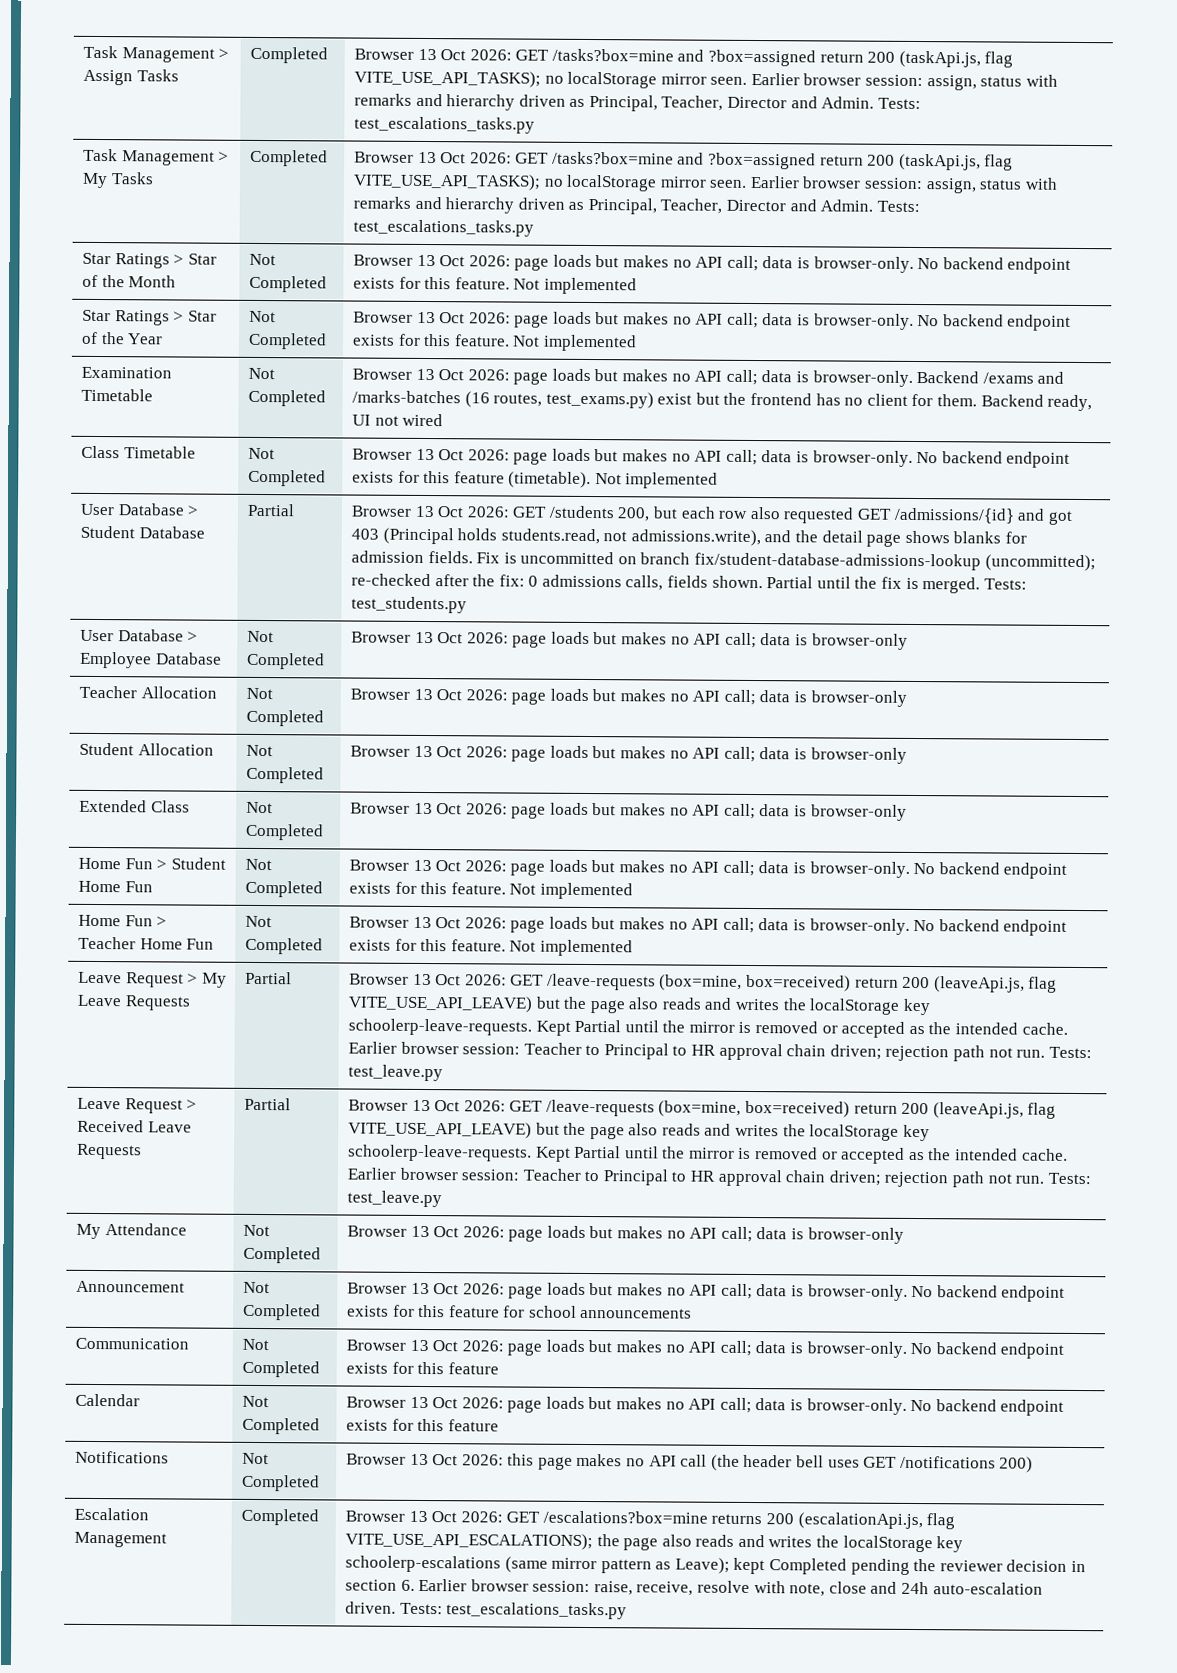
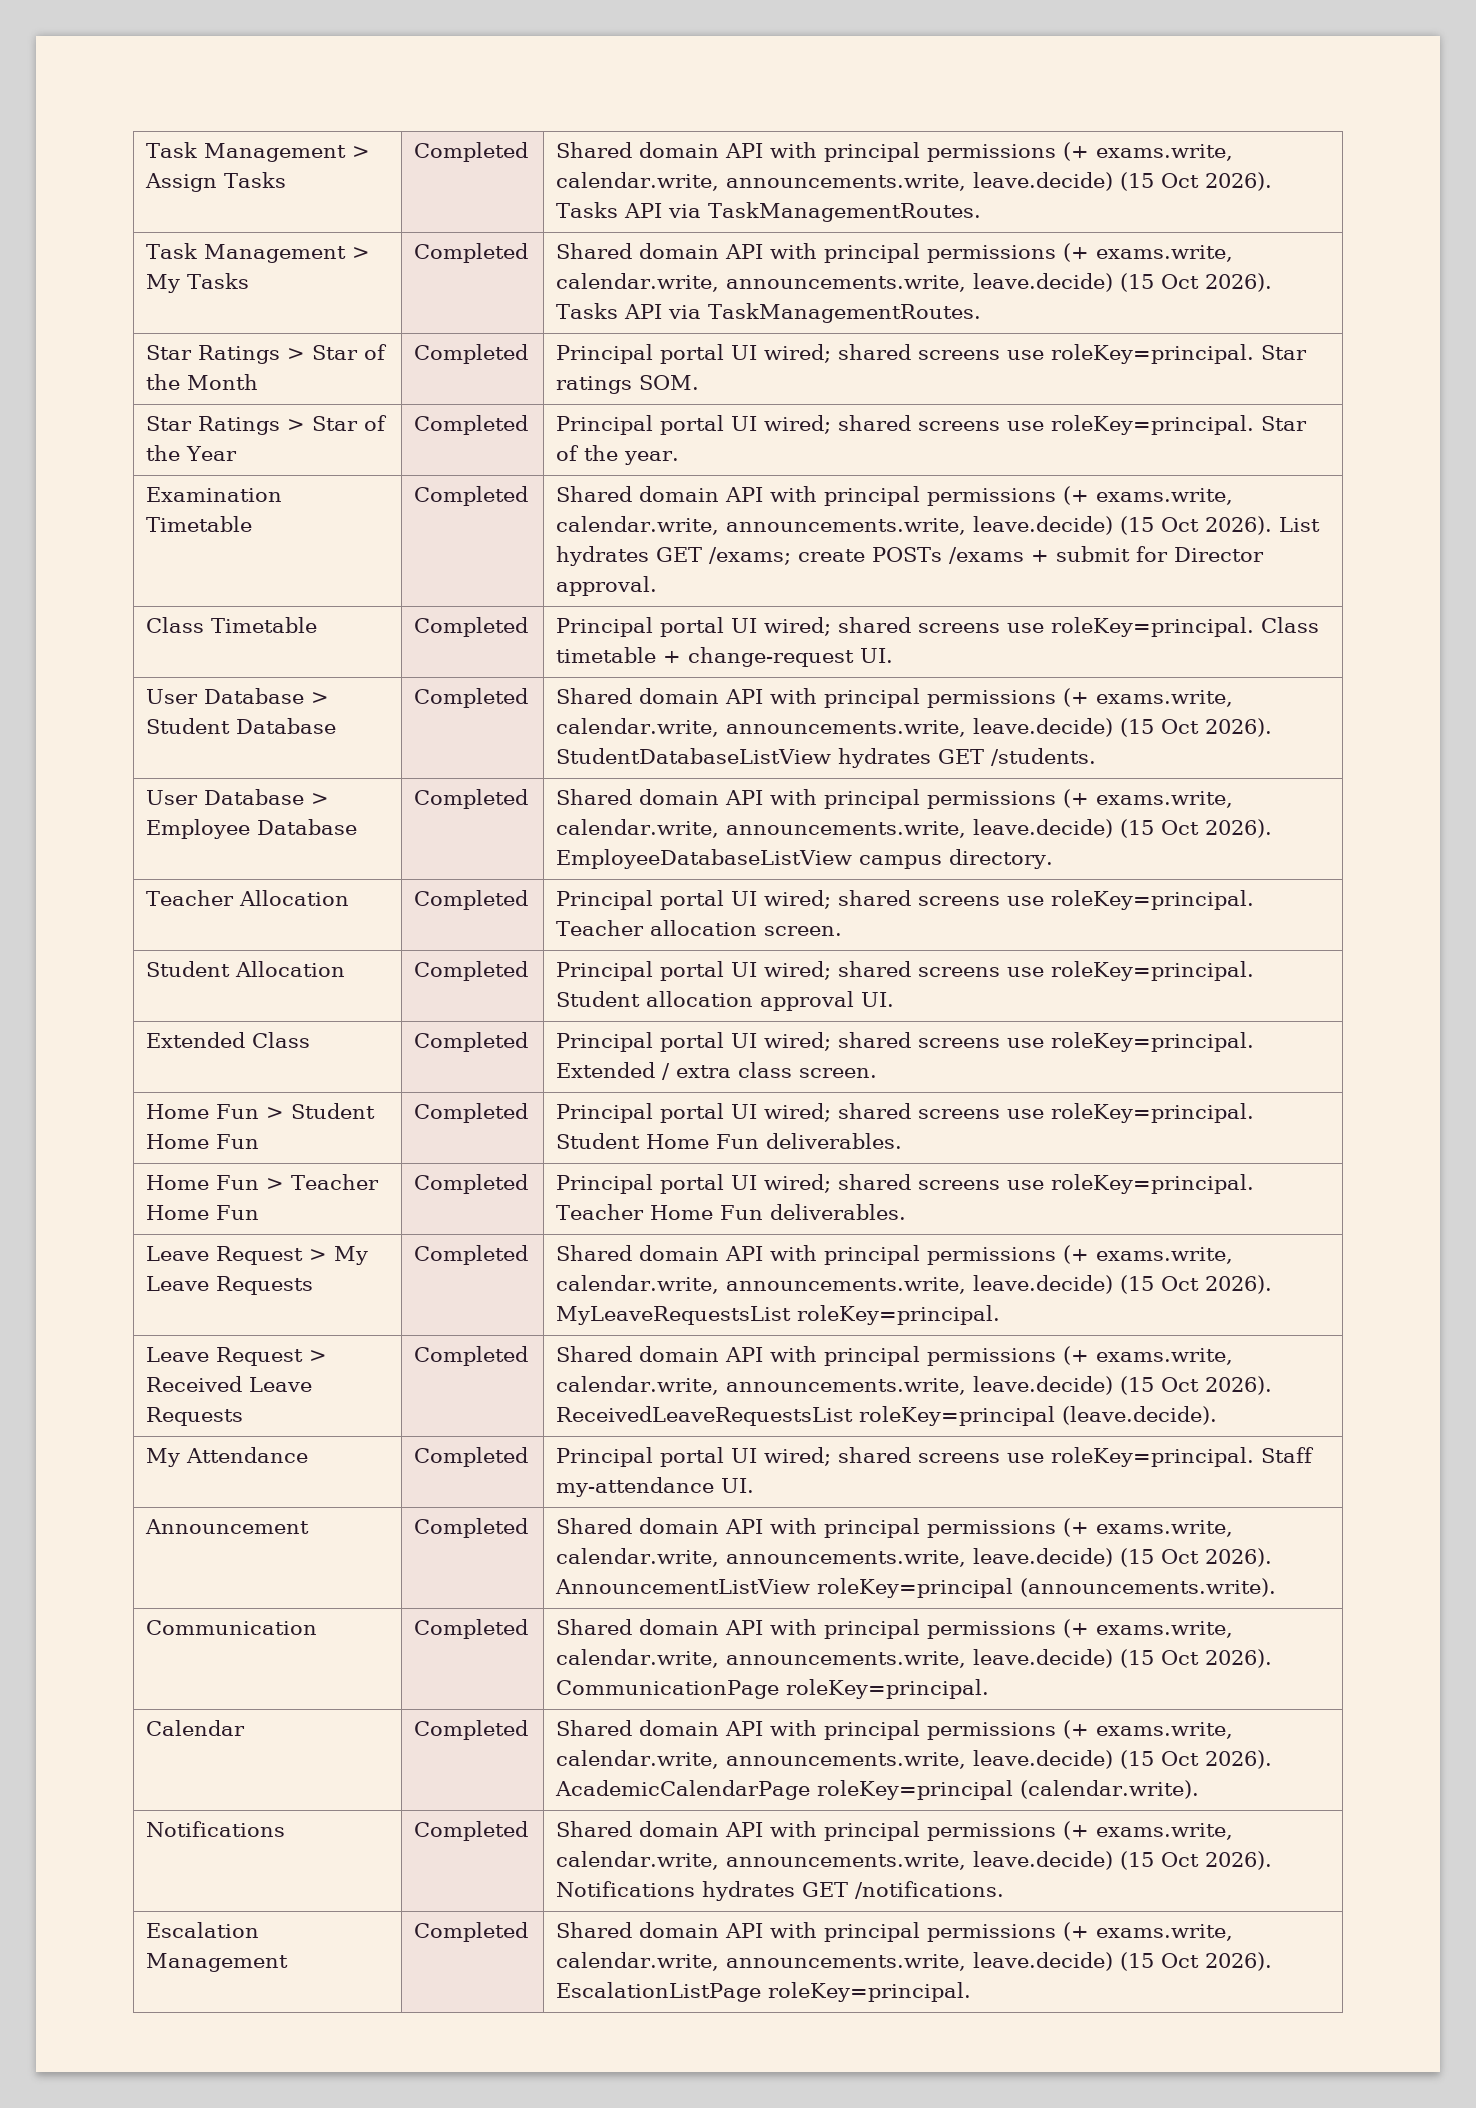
- Task Management > Assign Tasks | Completed | Browser 13 Oct 2026: GET /tasks?box=mine and ?box=assigned return 200 (taskApi.js, flag VITE_USE_API_TASKS); no localStorage mirror seen. Earlier browser session: assign, status with remarks and hierarchy driven as Principal, Teacher, Director and Admin. Tests: test_escalations_tasks.py
+ Task Management > Assign Tasks | Completed | Shared domain API with principal permissions (+ exams.write, calendar.write, announcements.write, leave.decide) (15 Oct 2026). Tasks API via TaskManagementRoutes.
- Task Management > My Tasks | Completed | Browser 13 Oct 2026: GET /tasks?box=mine and ?box=assigned return 200 (taskApi.js, flag VITE_USE_API_TASKS); no localStorage mirror seen. Earlier browser session: assign, status with remarks and hierarchy driven as Principal, Teacher, Director and Admin. Tests: test_escalations_tasks.py
+ Task Management > My Tasks | Completed | Shared domain API with principal permissions (+ exams.write, calendar.write, announcements.write, leave.decide) (15 Oct 2026). Tasks API via TaskManagementRoutes.
- Star Ratings > Star of the Month | Not Completed | Browser 13 Oct 2026: page loads but makes no API call; data is browser-only. No backend endpoint exists for this feature. Not implemented
+ Star Ratings > Star of the Month | Completed | Principal portal UI wired; shared screens use roleKey=principal. Star ratings SOM.
- Star Ratings > Star of the Year | Not Completed | Browser 13 Oct 2026: page loads but makes no API call; data is browser-only. No backend endpoint exists for this feature. Not implemented
+ Star Ratings > Star of the Year | Completed | Principal portal UI wired; shared screens use roleKey=principal. Star of the year.
- Examination Timetable | Not Completed | Browser 13 Oct 2026: page loads but makes no API call; data is browser-only. Backend /exams and /marks-batches (16 routes, test_exams.py) exist but the frontend has no client for them. Backend ready, UI not wired
+ Examination Timetable | Completed | Shared domain API with principal permissions (+ exams.write, calendar.write, announcements.write, leave.decide) (15 Oct 2026). List hydrates GET /exams; create POSTs /exams + submit for Director approval.
- Class Timetable | Not Completed | Browser 13 Oct 2026: page loads but makes no API call; data is browser-only. No backend endpoint exists for this feature (timetable). Not implemented
+ Class Timetable | Completed | Principal portal UI wired; shared screens use roleKey=principal. Class timetable + change-request UI.
- Partial | Browser 13 Oct 2026: GET /students 200, but each row also requested GET /admissions/{id} and got 403 (Principal holds students.read, not admissions.write), and the detail page shows blanks for admission fields. Fix is uncommitted on branch fix/student-database-admissions-lookup (uncommitted); re-checked after the fix: 0 admissions calls, fields shown. Partial until the fix is merged. Tests: test_students.py
+ Completed | Shared domain API with principal permissions (+ exams.write, calendar.write, announcements.write, leave.decide) (15 Oct 2026). StudentDatabaseListView hydrates GET /students.
- User Database > Employee Database | Not Completed | Browser 13 Oct 2026: page loads but makes no API call; data is browser-only
+ User Database > Employee Database | Completed | Shared domain API with principal permissions (+ exams.write, calendar.write, announcements.write, leave.decide) (15 Oct 2026). EmployeeDatabaseListView campus directory.
- Teacher Allocation | Not Completed | Browser 13 Oct 2026: page loads but makes no API call; data is browser-only
+ Teacher Allocation | Completed | Principal portal UI wired; shared screens use roleKey=principal. Teacher allocation screen.
- Student Allocation | Not Completed | Browser 13 Oct 2026: page loads but makes no API call; data is browser-only
+ Student Allocation | Completed | Principal portal UI wired; shared screens use roleKey=principal. Student allocation approval UI.
- Extended Class | Not Completed | Browser 13 Oct 2026: page loads but makes no API call; data is browser-only
+ Extended Class | Completed | Principal portal UI wired; shared screens use roleKey=principal. Extended / extra class screen.
- Home Fun > Student Home Fun | Not Completed | Browser 13 Oct 2026: page loads but makes no API call; data is browser-only. No backend endpoint exists for this feature. Not implemented
+ Home Fun > Student Home Fun | Completed | Principal portal UI wired; shared screens use roleKey=principal. Student Home Fun deliverables.
- Home Fun > Teacher Home Fun | Not Completed | Browser 13 Oct 2026: page loads but makes no API call; data is browser-only. No backend endpoint exists for this feature. Not implemented
+ Home Fun > Teacher Home Fun | Completed | Principal portal UI wired; shared screens use roleKey=principal. Teacher Home Fun deliverables.
- Leave Request > My Leave Requests | Partial | Browser 13 Oct 2026: GET /leave-requests (box=mine, box=received) return 200 (leaveApi.js, flag VITE_USE_API_LEAVE) but the page also reads and writes the localStorage key schoolerp-leave-requests. Kept Partial until the mirror is removed or accepted as the intended cache. Earlier browser session: Teacher to Principal to HR approval chain driven; rejection path not run. Tests: test_leave.py
+ Leave Request > My Leave Requests | Completed | Shared domain API with principal permissions (+ exams.write, calendar.write, announcements.write, leave.decide) (15 Oct 2026). MyLeaveRequestsList roleKey=principal.
- Leave Request > Received Leave Requests | Partial | Browser 13 Oct 2026: GET /leave-requests (box=mine, box=received) return 200 (leaveApi.js, flag VITE_USE_API_LEAVE) but the page also reads and writes the localStorage key schoolerp-leave-requests. Kept Partial until the mirror is removed or accepted as the intended cache. Earlier browser session: Teacher to Principal to HR approval chain driven; rejection path not run. Tests: test_leave.py
+ Leave Request > Received Leave Requests | Completed | Shared domain API with principal permissions (+ exams.write, calendar.write, announcements.write, leave.decide) (15 Oct 2026). ReceivedLeaveRequestsList roleKey=principal (leave.decide).
- My Attendance | Not Completed | Browser 13 Oct 2026: page loads but makes no API call; data is browser-only
+ My Attendance | Completed | Principal portal UI wired; shared screens use roleKey=principal. Staff my-attendance UI.
- Announcement | Not Completed | Browser 13 Oct 2026: page loads but makes no API call; data is browser-only. No backend endpoint exists for this feature for school announcements
+ Announcement | Completed | Shared domain API with principal permissions (+ exams.write, calendar.write, announcements.write, leave.decide) (15 Oct 2026). AnnouncementListView roleKey=principal (announcements.write).
- Communication | Not Completed | Browser 13 Oct 2026: page loads but makes no API call; data is browser-only. No backend endpoint exists for this feature
+ Communication | Completed | Shared domain API with principal permissions (+ exams.write, calendar.write, announcements.write, leave.decide) (15 Oct 2026). CommunicationPage roleKey=principal.
- Calendar | Not Completed | Browser 13 Oct 2026: page loads but makes no API call; data is browser-only. No backend endpoint exists for this feature
+ Calendar | Completed | Shared domain API with principal permissions (+ exams.write, calendar.write, announcements.write, leave.decide) (15 Oct 2026). AcademicCalendarPage roleKey=principal (calendar.write).
- Notifications | Not Completed | Browser 13 Oct 2026: this page makes no API call (the header bell uses GET /notifications 200)
- Escalation Management | Completed | Browser 13 Oct 2026: GET /escalations?box=mine returns 200 (escalationApi.js, flag VITE_USE_API_ESCALATIONS); the page also reads and writes the localStorage key schoolerp-escalations (same mirror pattern as Leave); kept Completed pending the reviewer decision in section 6. Earlier browser session: raise, receive, resolve with note, close and 24h auto-escalation driven. Tests: test_escalations_tasks.py
+ Notifications | Completed | Shared domain API with principal permissions (+ exams.write, calendar.write, announcements.write, leave.decide) (15 Oct 2026). Notifications hydrates GET /notifications.
+ Escalation Management | Completed | Shared domain API with principal permissions (+ exams.write, calendar.write, announcements.write, leave.decide) (15 Oct 2026). EscalationListPage roleKey=principal.

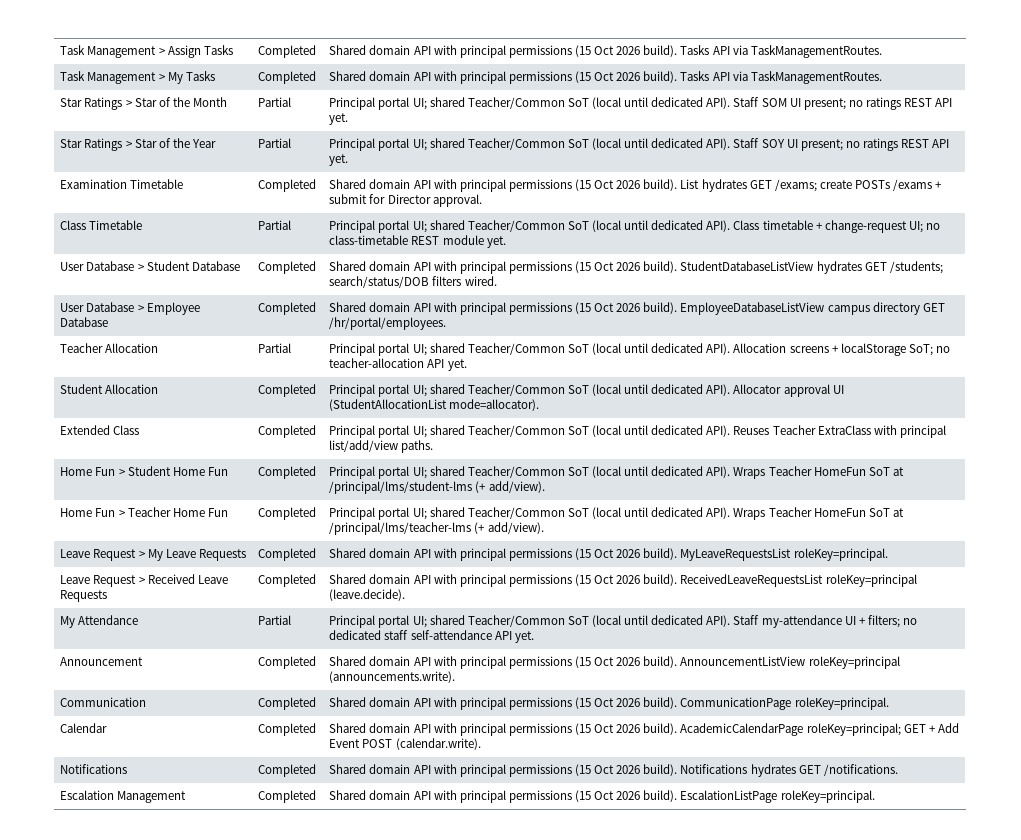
- Task Management > Assign Tasks | Completed | Shared domain API with principal permissions (+ exams.write, calendar.write, announcements.write, leave.decide) (15 Oct 2026). Tasks API via TaskManagementRoutes.
+ Task Management > Assign Tasks | Completed | Shared domain API with principal permissions (15 Oct 2026 build). Tasks API via TaskManagementRoutes.
- Task Management > My Tasks | Completed | Shared domain API with principal permissions (+ exams.write, calendar.write, announcements.write, leave.decide) (15 Oct 2026). Tasks API via TaskManagementRoutes.
+ Task Management > My Tasks | Completed | Shared domain API with principal permissions (15 Oct 2026 build). Tasks API via TaskManagementRoutes.
- Star Ratings > Star of the Month | Completed | Principal portal UI wired; shared screens use roleKey=principal. Star ratings SOM.
+ Star Ratings > Star of the Month | Partial | Principal portal UI; shared Teacher/Common SoT (local until dedicated API). Staff SOM UI present; no ratings REST API yet.
- Star Ratings > Star of the Year | Completed | Principal portal UI wired; shared screens use roleKey=principal. Star of the year.
+ Star Ratings > Star of the Year | Partial | Principal portal UI; shared Teacher/Common SoT (local until dedicated API). Staff SOY UI present; no ratings REST API yet.
- Examination Timetable | Completed | Shared domain API with principal permissions (+ exams.write, calendar.write, announcements.write, leave.decide) (15 Oct 2026). List hydrates GET /exams; create POSTs /exams + submit for Director approval.
+ Examination Timetable | Completed | Shared domain API with principal permissions (15 Oct 2026 build). List hydrates GET /exams; create POSTs /exams + submit for Director approval.
- Class Timetable | Completed | Principal portal UI wired; shared screens use roleKey=principal. Class timetable + change-request UI.
+ Class Timetable | Partial | Principal portal UI; shared Teacher/Common SoT (local until dedicated API). Class timetable + change-request UI; no class-timetable REST module yet.
- User Database > Student Database | Completed | Shared domain API with principal permissions (+ exams.write, calendar.write, announcements.write, leave.decide) (15 Oct 2026). StudentDatabaseListView hydrates GET /students.
+ User Database > Student Database | Completed | Shared domain API with principal permissions (15 Oct 2026 build). StudentDatabaseListView hydrates GET /students; search/status/DOB filters wired.
- User Database > Employee Database | Completed | Shared domain API with principal permissions (+ exams.write, calendar.write, announcements.write, leave.decide) (15 Oct 2026). EmployeeDatabaseListView campus directory.
+ User Database > Employee Database | Completed | Shared domain API with principal permissions (15 Oct 2026 build). EmployeeDatabaseListView campus directory GET /hr/portal/employees.
- Teacher Allocation | Completed | Principal portal UI wired; shared screens use roleKey=principal. Teacher allocation screen.
+ Teacher Allocation | Partial | Principal portal UI; shared Teacher/Common SoT (local until dedicated API). Allocation screens + localStorage SoT; no teacher-allocation API yet.
- Student Allocation | Completed | Principal portal UI wired; shared screens use roleKey=principal. Student allocation approval UI.
+ Student Allocation | Completed | Principal portal UI; shared Teacher/Common SoT (local until dedicated API). Allocator approval UI (StudentAllocationList mode=allocator).
- Extended Class | Completed | Principal portal UI wired; shared screens use roleKey=principal. Extended / extra class screen.
+ Extended Class | Completed | Principal portal UI; shared Teacher/Common SoT (local until dedicated API). Reuses Teacher ExtraClass with principal list/add/view paths.
- Home Fun > Student Home Fun | Completed | Principal portal UI wired; shared screens use roleKey=principal. Student Home Fun deliverables.
+ Home Fun > Student Home Fun | Completed | Principal portal UI; shared Teacher/Common SoT (local until dedicated API). Wraps Teacher HomeFun SoT at /principal/lms/student-lms (+ add/view).
- Home Fun > Teacher Home Fun | Completed | Principal portal UI wired; shared screens use roleKey=principal. Teacher Home Fun deliverables.
+ Home Fun > Teacher Home Fun | Completed | Principal portal UI; shared Teacher/Common SoT (local until dedicated API). Wraps Teacher HomeFun SoT at /principal/lms/teacher-lms (+ add/view).
- Leave Request > My Leave Requests | Completed | Shared domain API with principal permissions (+ exams.write, calendar.write, announcements.write, leave.decide) (15 Oct 2026). MyLeaveRequestsList roleKey=principal.
+ Leave Request > My Leave Requests | Completed | Shared domain API with principal permissions (15 Oct 2026 build). MyLeaveRequestsList roleKey=principal.
- Leave Request > Received Leave Requests | Completed | Shared domain API with principal permissions (+ exams.write, calendar.write, announcements.write, leave.decide) (15 Oct 2026). ReceivedLeaveRequestsList roleKey=principal (leave.decide).
+ Leave Request > Received Leave Requests | Completed | Shared domain API with principal permissions (15 Oct 2026 build). ReceivedLeaveRequestsList roleKey=principal (leave.decide).
- My Attendance | Completed | Principal portal UI wired; shared screens use roleKey=principal. Staff my-attendance UI.
+ My Attendance | Partial | Principal portal UI; shared Teacher/Common SoT (local until dedicated API). Staff my-attendance UI + filters; no dedicated staff self-attendance API yet.
- Announcement | Completed | Shared domain API with principal permissions (+ exams.write, calendar.write, announcements.write, leave.decide) (15 Oct 2026). AnnouncementListView roleKey=principal (announcements.write).
+ Announcement | Completed | Shared domain API with principal permissions (15 Oct 2026 build). AnnouncementListView roleKey=principal (announcements.write).
- Communication | Completed | Shared domain API with principal permissions (+ exams.write, calendar.write, announcements.write, leave.decide) (15 Oct 2026). CommunicationPage roleKey=principal.
+ Communication | Completed | Shared domain API with principal permissions (15 Oct 2026 build). CommunicationPage roleKey=principal.
- Calendar | Completed | Shared domain API with principal permissions (+ exams.write, calendar.write, announcements.write, leave.decide) (15 Oct 2026). AcademicCalendarPage roleKey=principal (calendar.write).
+ Calendar | Completed | Shared domain API with principal permissions (15 Oct 2026 build). AcademicCalendarPage roleKey=principal; GET + Add Event POST (calendar.write).
- Notifications | Completed | Shared domain API with principal permissions (+ exams.write, calendar.write, announcements.write, leave.decide) (15 Oct 2026). Notifications hydrates GET /notifications.
+ Notifications | Completed | Shared domain API with principal permissions (15 Oct 2026 build). Notifications hydrates GET /notifications.
- Escalation Management | Completed | Shared domain API with principal permissions (+ exams.write, calendar.write, announcements.write, leave.decide) (15 Oct 2026). EscalationListPage roleKey=principal.
+ Escalation Management | Completed | Shared domain API with principal permissions (15 Oct 2026 build). EscalationListPage roleKey=principal.

